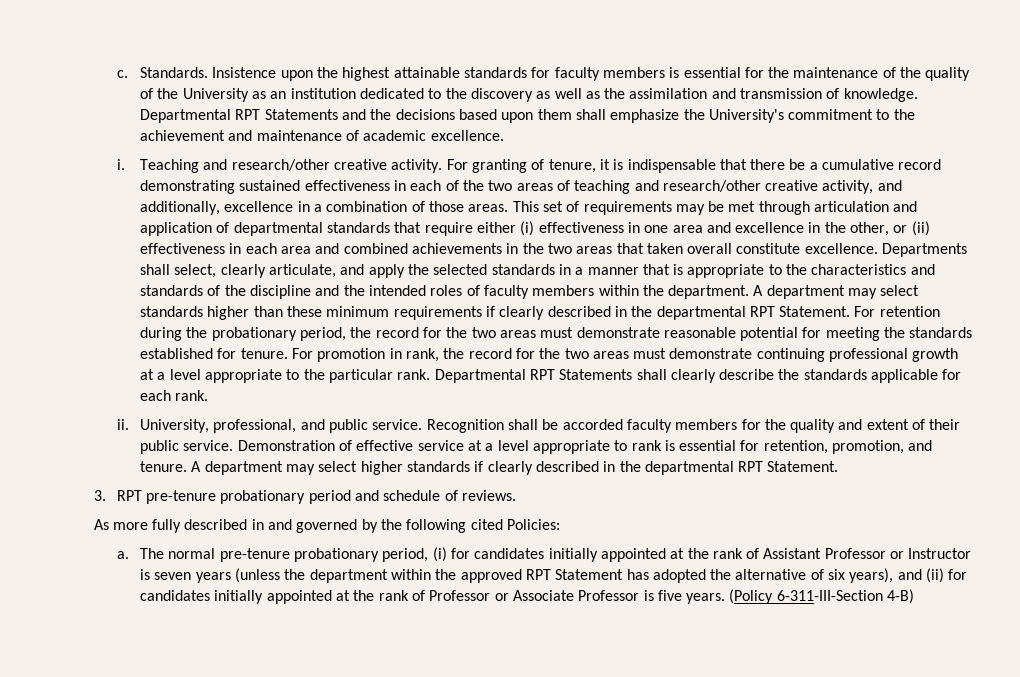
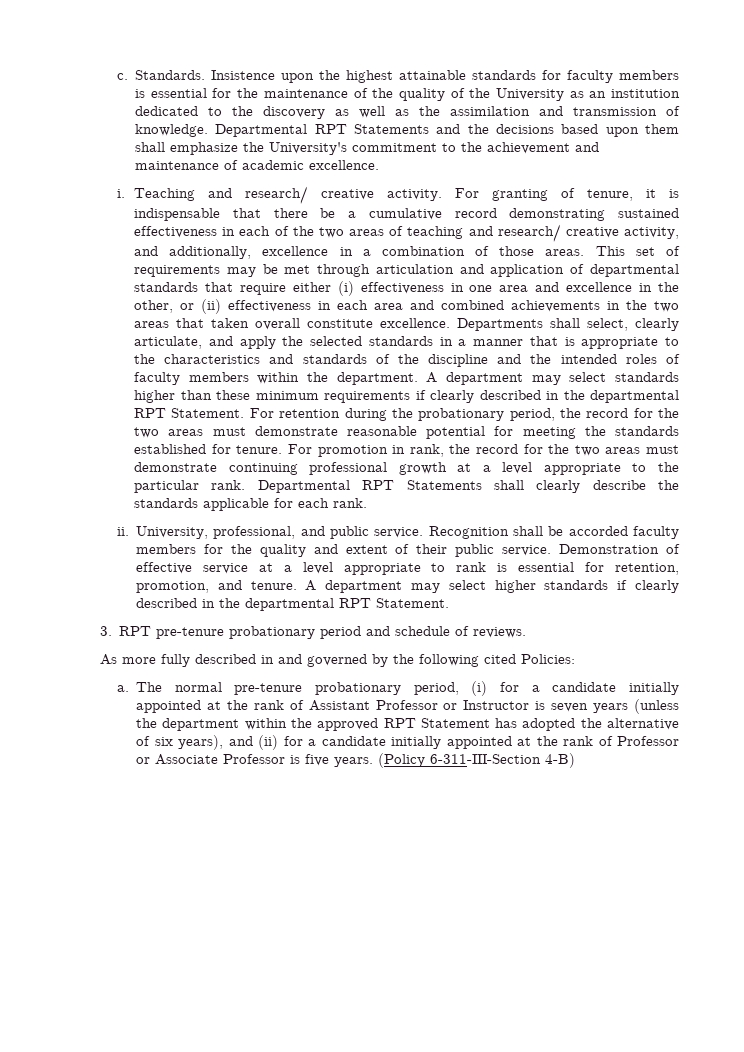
- Teaching and research/other creative activity.
+ Teaching and research/ creative activity.
- For granting of tenure, it is indispensable that there be a cumulative record demonstrating sustained effectiveness in each of the two areas of teaching and research/other creative activity, and additionally, excellence in a combination of those areas.
+ For granting of tenure, it is indispensable that there be a cumulative record demonstrating sustained effectiveness in each of the two areas of teaching and research/ creative activity, and additionally, excellence in a combination of those areas.
- The normal pre-tenure probationary period, (i) for candidates initially appointed at the rank of Assistant Professor or Instructor is seven years (unless the department within the approved RPT Statement has adopted the alternative of six years), and (ii) for candidates initially appointed at the rank of Professor or Associate Professor is five years.
+ The normal pre-tenure probationary period, (i) for a candidate initially appointed at the rank of Assistant Professor or Instructor is seven years (unless the department within the approved RPT Statement has adopted the alternative of six years), and (ii) for a candidate initially appointed at the rank of Professor or Associate Professor is five years.

